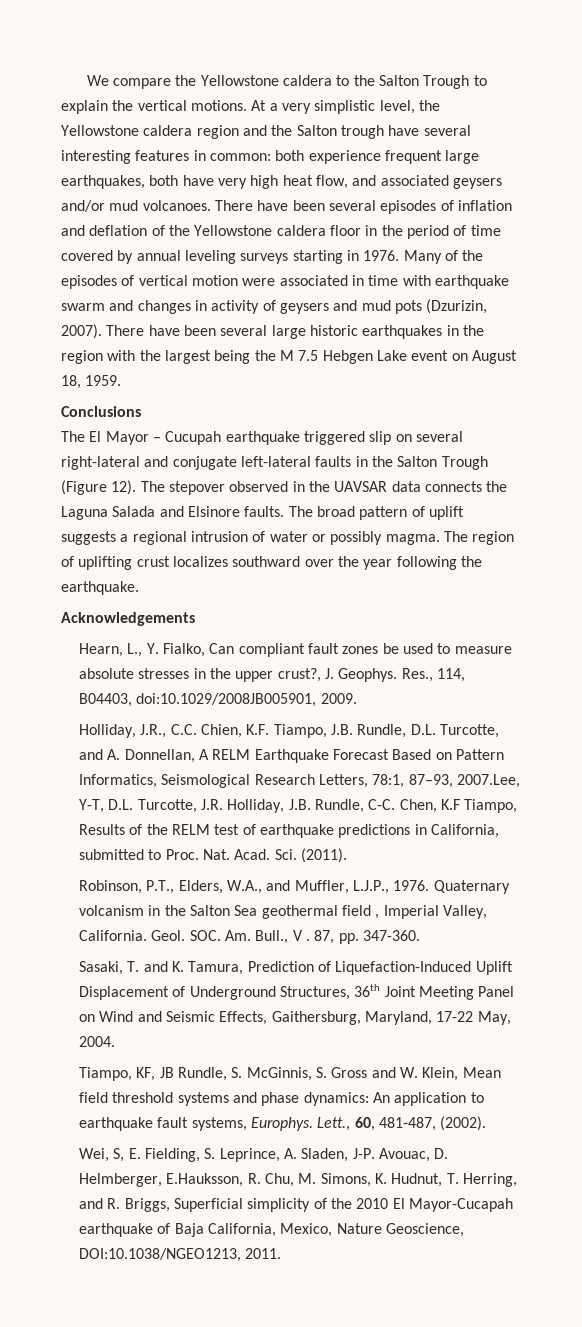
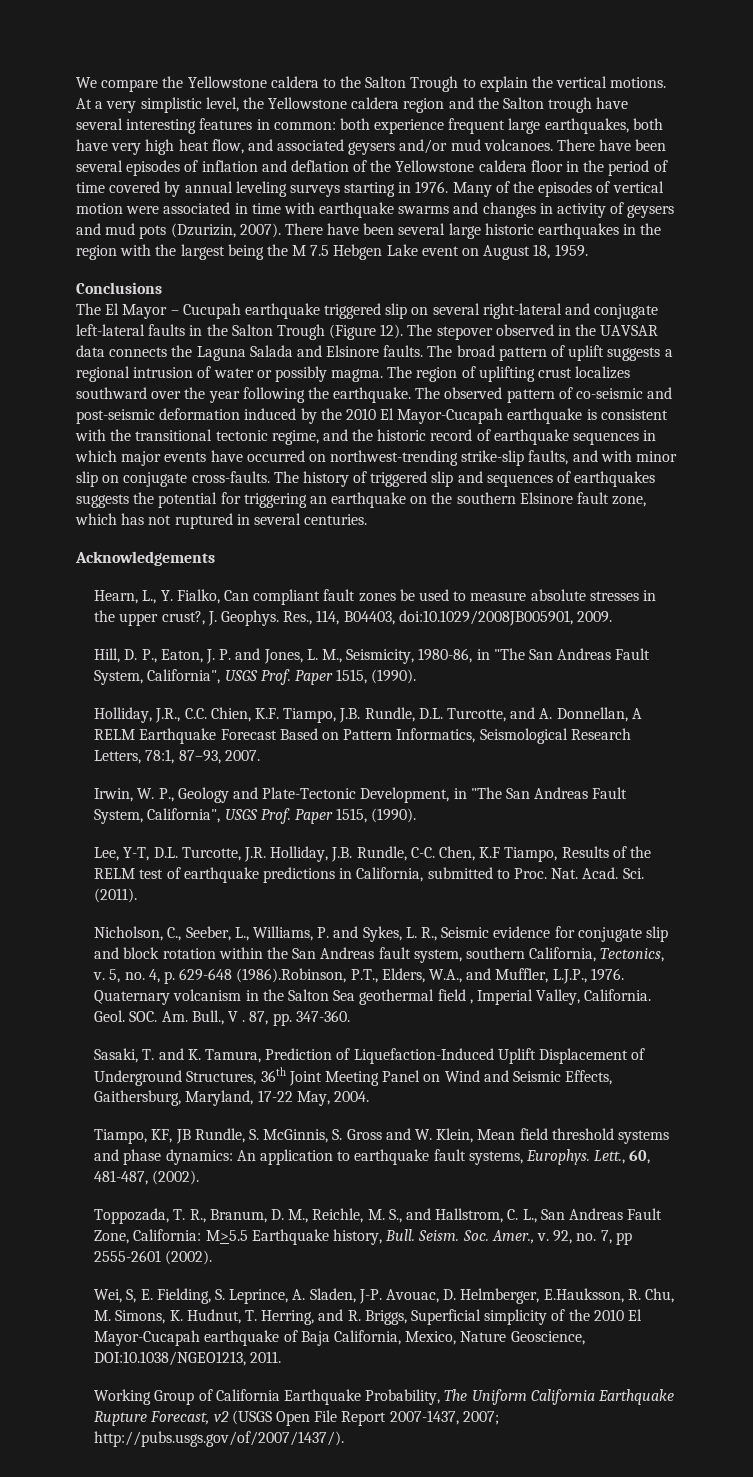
- Many of the episodes of vertical motion were associated in time with earthquake swarm and changes in activity of geysers and mud pots (Dzurizin, 2007).
+ Many of the episodes of vertical motion were associated in time with earthquake swarms and changes in activity of geysers and mud pots (Dzurizin, 2007).
+ The observed pattern of co-seismic and post-seismic deformation induced by the 2010 El Mayor-Cucapah earthquake is consistent with the transitional tectonic regime, and the historic record of earthquake sequences in which major events have occurred on northwest-trending strike-slip faults, and with minor slip on conjugate cross-faults. The history of triggered slip and sequences of earthquakes suggests the potential for triggering an earthquake on the southern Elsinore fault zone, which has not ruptured in several centuries.
+ Hill, D. P., Eaton, J. P. and Jones, L. M., Seismicity, 1980-86, in "The San Andreas Fault System, California", USGS Prof. Paper 1515, (1990).
- Holliday, J.R., C.C. Chien, K.F. Tiampo, J.B. Rundle, D.L. Turcotte, and A. Donnellan, A RELM Earthquake Forecast Based on Pattern Informatics, Seismological Research Letters, 78:1, 87–93, 2007.Lee, Y-T, D.L. Turcotte, J.R. Holliday, J.B. Rundle, C-C. Chen, K.F Tiampo, Results of the RELM test of earthquake predictions in California, submitted to Proc.
+ Holliday, J.R., C.C. Chien, K.F. Tiampo, J.B. Rundle, D.L. Turcotte, and A. Donnellan, A RELM Earthquake Forecast Based on Pattern Informatics, Seismological Research Letters, 78:1, 87–93, 2007.
+ Irwin, W. P., Geology and Plate-Tectonic Development, in "The San Andreas Fault System, California", USGS Prof. Paper 1515, (1990).
+ Lee, Y-T, D.L. Turcotte, J.R. Holliday, J.B. Rundle, C-C. Chen, K.F Tiampo, Results of the RELM test of earthquake predictions in California, submitted to Proc.
- Robinson, P.T., Elders, W.A., and Muffler, L.J.P., 1976.
+ Nicholson, C., Seeber, L., Williams, P. and Sykes, L. R., Seismic evidence for conjugate slip and block rotation within the San Andreas fault system, southern California, Tectonics, v. 5, no. 4, p. 629-648 (1986).Robinson, P.T., Elders, W.A., and Muffler, L.J.P., 1976.
+ Toppozada, T. R., Branum, D. M., Reichle, M. S., and Hallstrom, C. L., San Andreas Fault Zone, California: M>5.5 Earthquake history, Bull. Seism. Soc. Amer., v. 92, no. 7, pp 2555-2601 (2002).
+ Working Group of California Earthquake Probability, The Uniform California Earthquake Rupture Forecast, v2 (USGS Open File Report 2007-1437, 2007; http://pubs.usgs.gov/of/2007/1437/).

